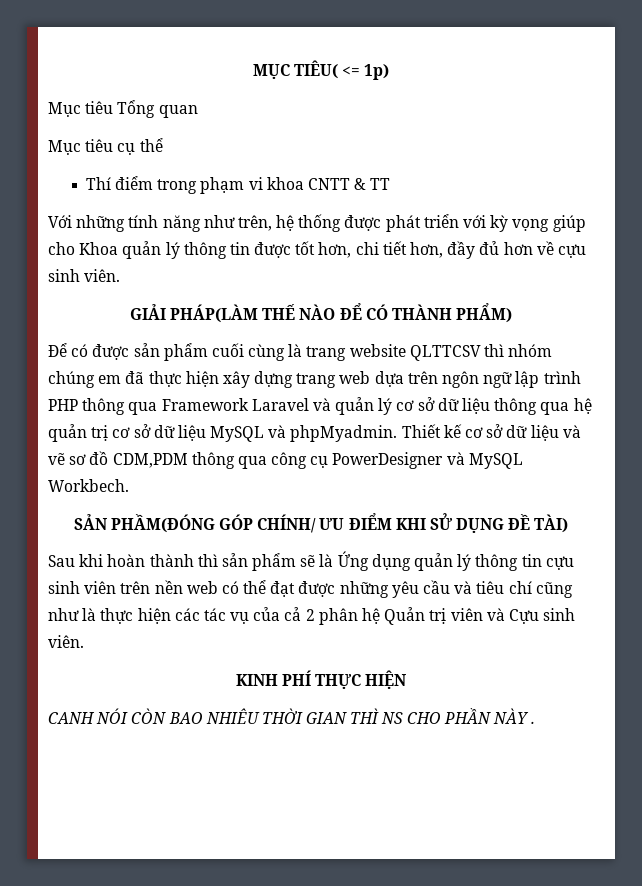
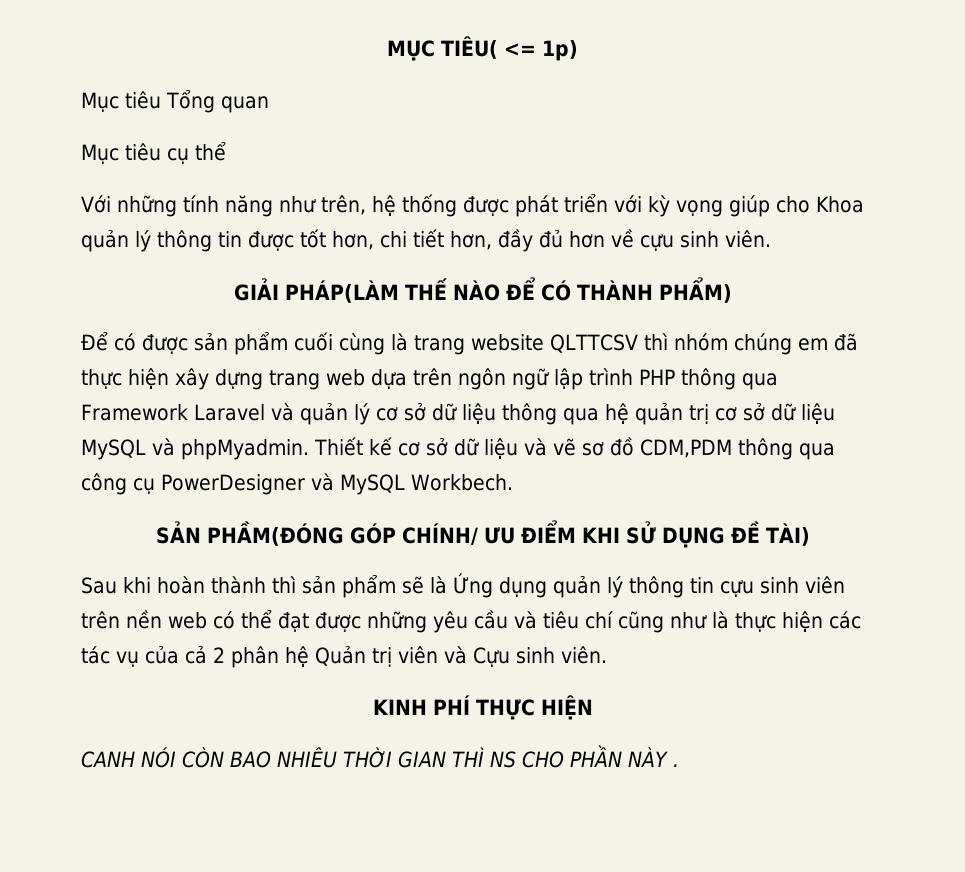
- Thí điểm trong phạm vi khoa CNTT & TT

